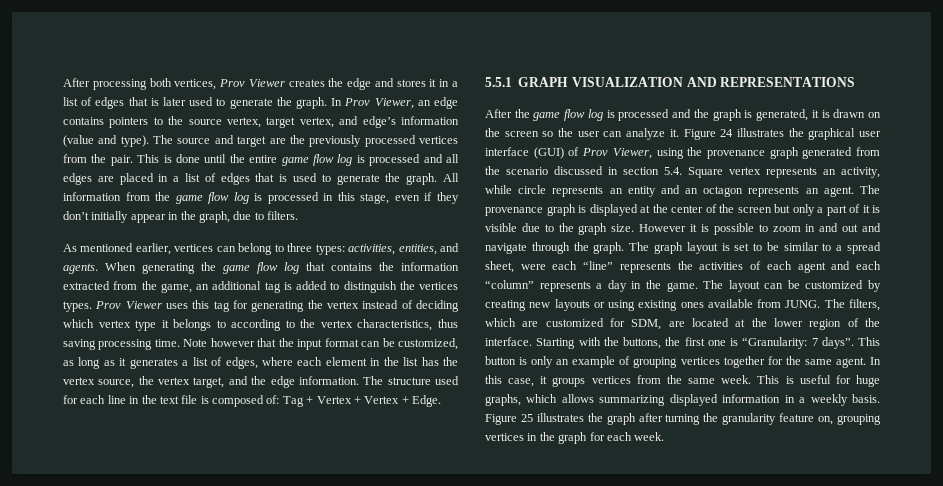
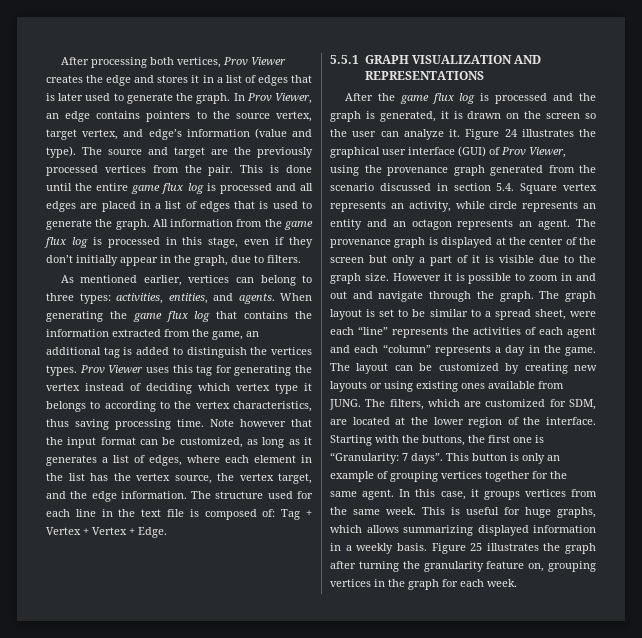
- This is done until the entire game flow log is processed and all edges are placed in a list of edges that is used to generate the graph.
+ This is done until the entire game flux log is processed and all edges are placed in a list of edges that is used to generate the graph.
- All information from the game flow log is processed in this stage, even if they don’t initially appear in the graph, due to filters.
+ All information from the game flux log is processed in this stage, even if they don’t initially appear in the graph, due to filters.
- When generating the game flow log that contains the information extracted from the game, an additional tag is added to distinguish the vertices types.
+ When generating the game flux log that contains the information extracted from the game, an additional tag is added to distinguish the vertices types.
- After the game flow log is processed and the graph is generated, it is drawn on the screen so the user can analyze it.
+ After the game flux log is processed and the graph is generated, it is drawn on the screen so the user can analyze it.

